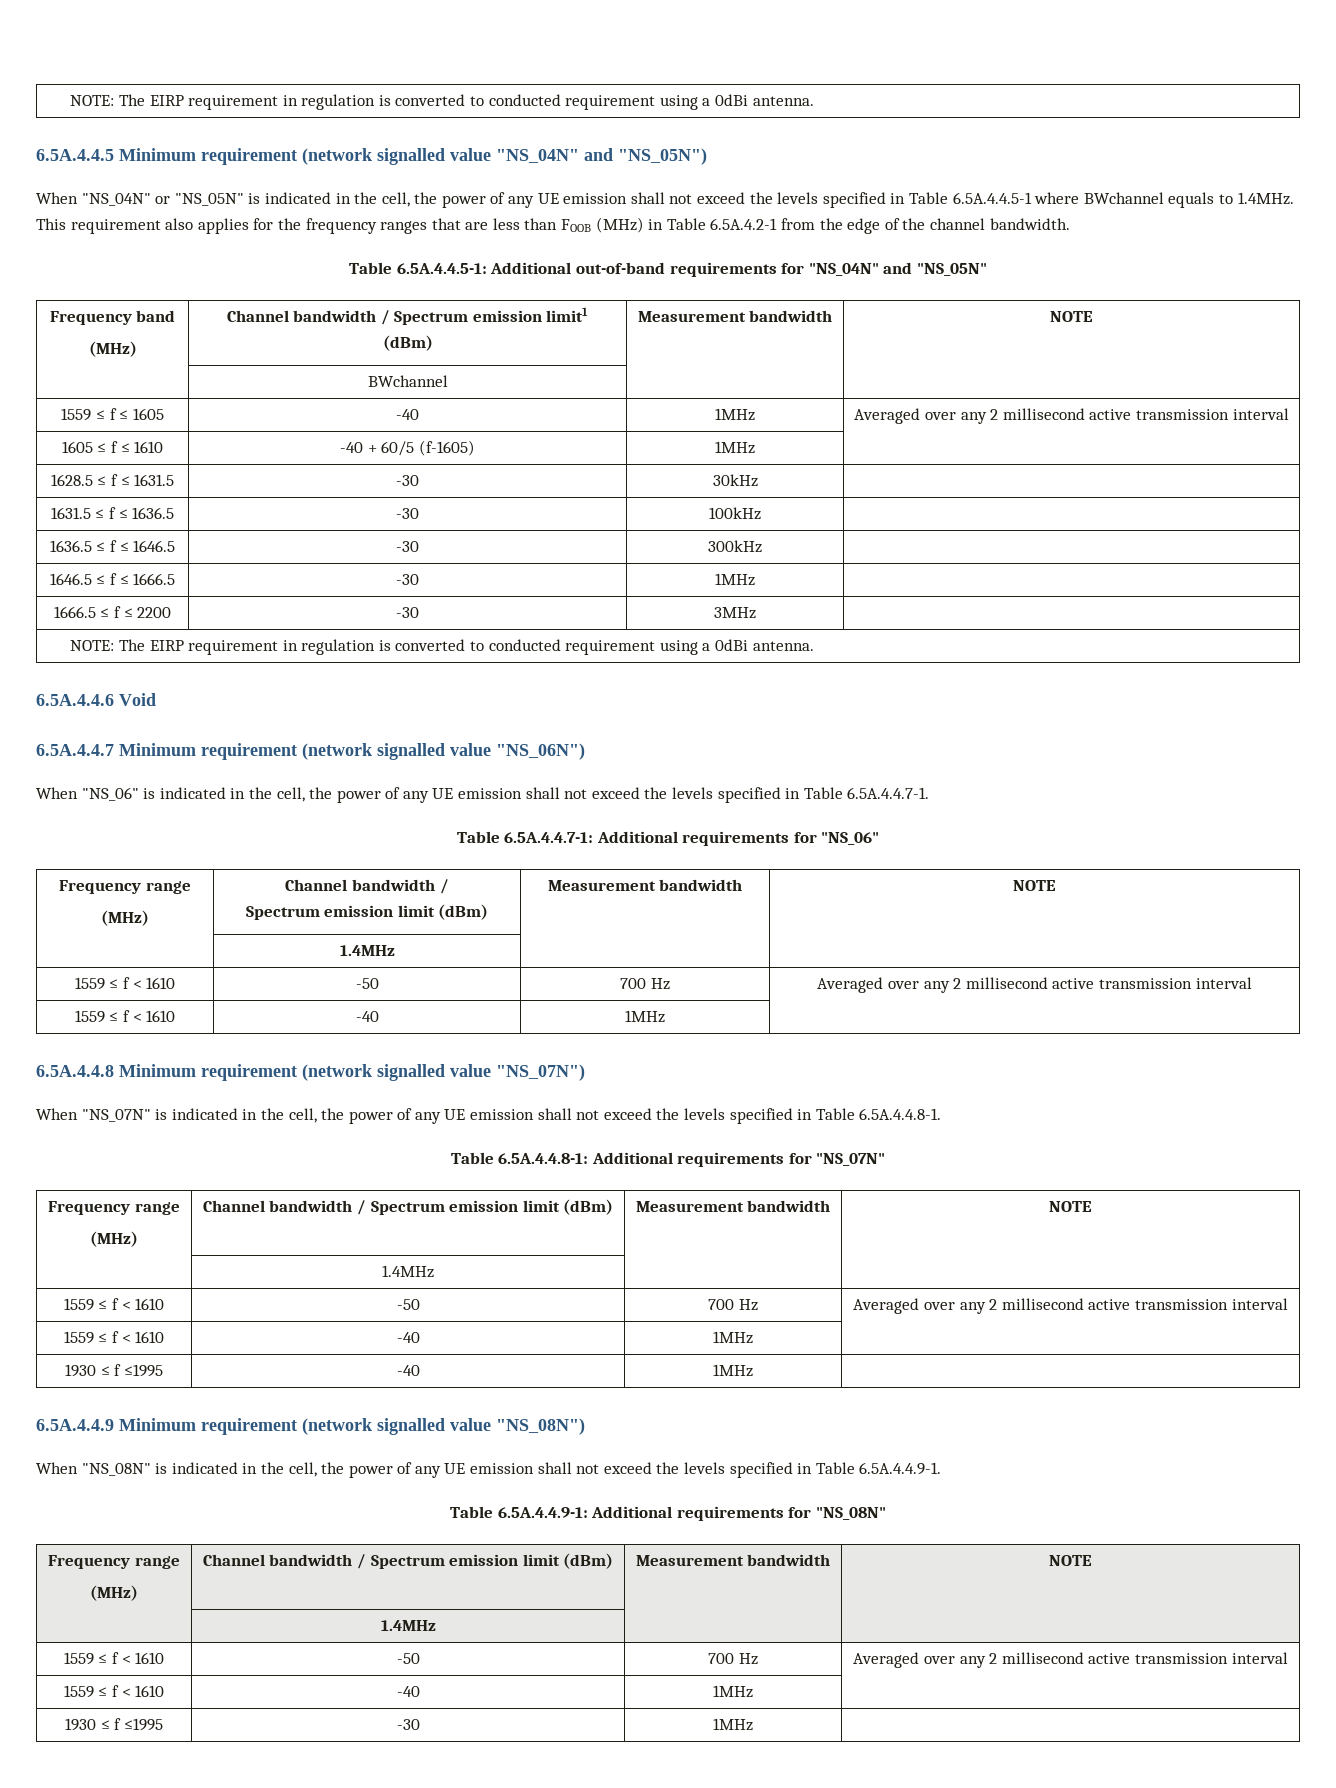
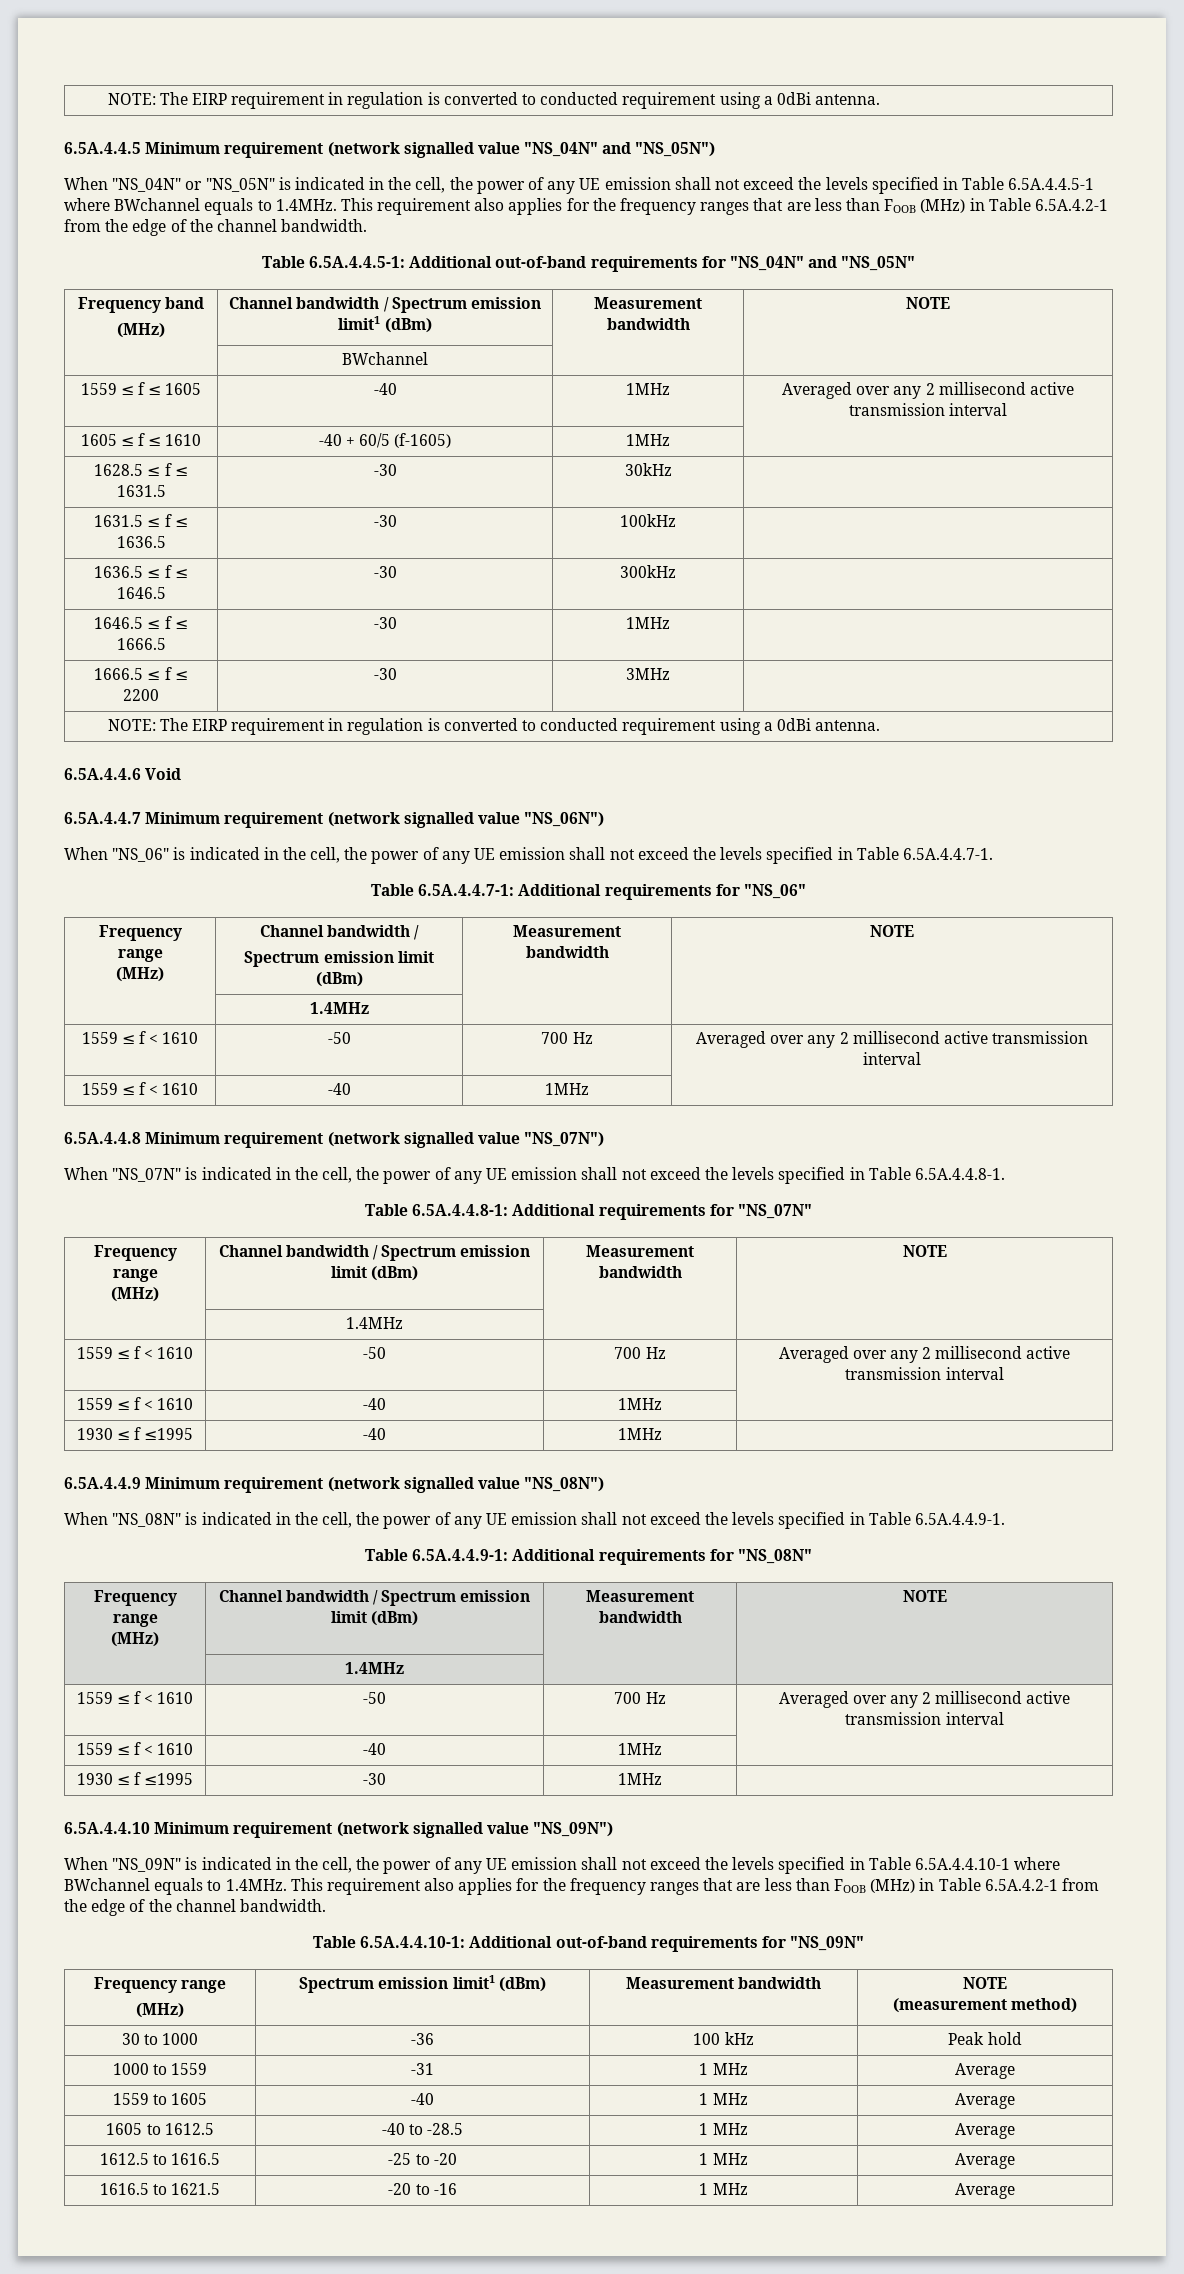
+ 6.5A.4.4.10 Minimum requirement (network signalled value "NS_09N")
+ When "NS_09N" is indicated in the cell, the power of any UE emission shall not exceed the levels specified in Table 6.5A.4.4.10-1 where BWchannel equals to 1.4MHz. This requirement also applies for the frequency ranges that are less than FOOB (MHz) in Table 6.5A.4.2-1 from the edge of the channel bandwidth.
+ Table 6.5A.4.4.10-1: Additional out-of-band requirements for "NS_09N"
+ Frequency range
+ (MHz) | Spectrum emission limit1 (dBm) | Measurement bandwidth | NOTE
+ (measurement method)
+ 30 to 1000 | -36 | 100 kHz | Peak hold
+ 1000 to 1559 | -31 | 1 MHz | Average
+ 1559 to 1605 | -40 | 1 MHz | Average
+ 1605 to 1612.5 | -40 to -28.5 | 1 MHz | Average
+ 1612.5 to 1616.5 | -25 to -20 | 1 MHz | Average
+ 1616.5 to 1621.5 | -20 to -16 | 1 MHz | Average

